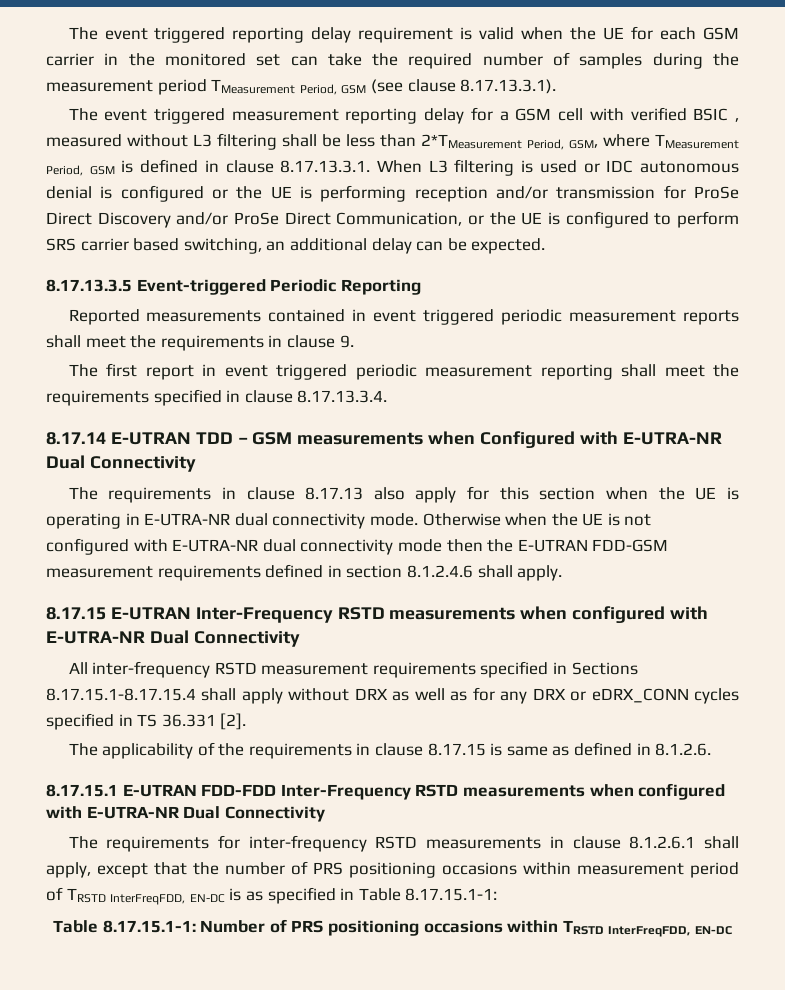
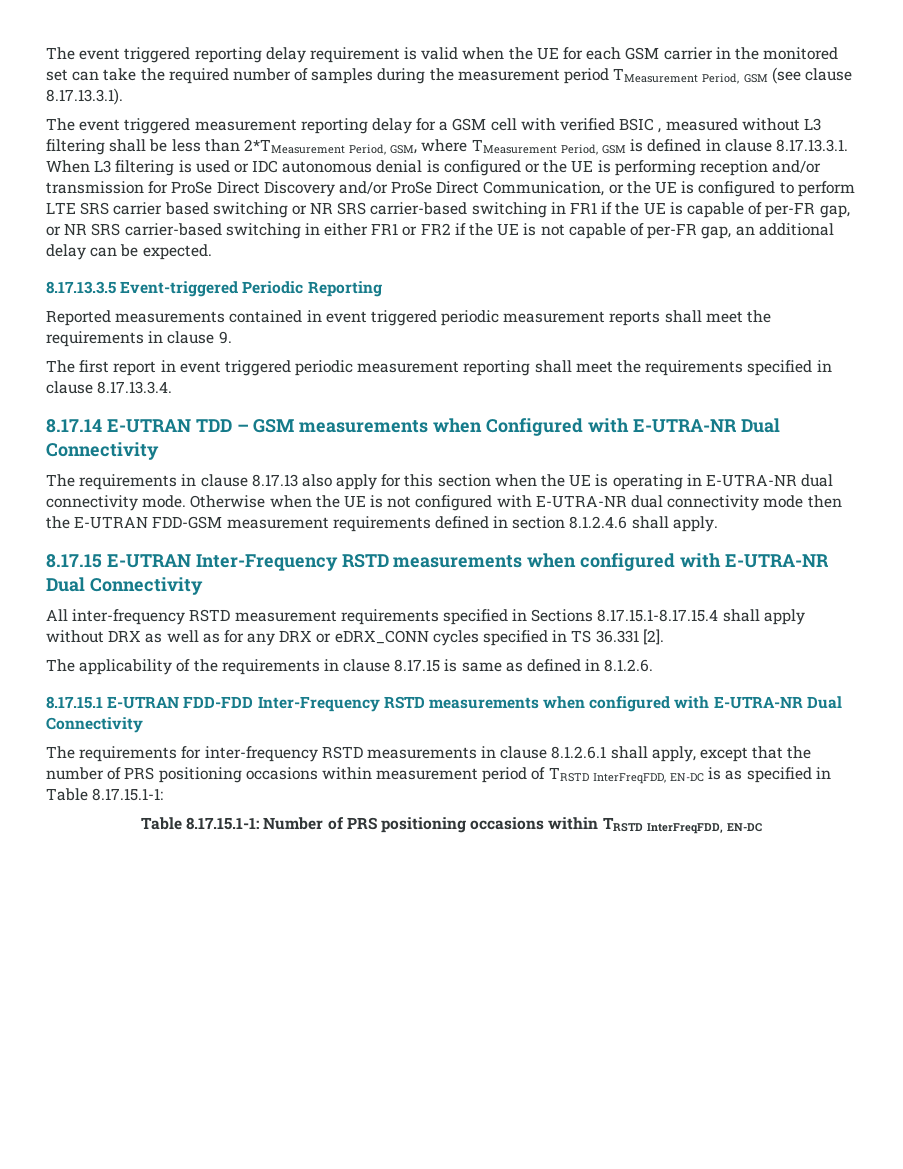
- The event triggered measurement reporting delay for a GSM cell with verified BSIC , measured without L3 filtering shall be less than 2*TMeasurement Period, GSM, where TMeasurement Period, GSM is defined in clause 8.17.13.3.1. When L3 filtering is used or IDC autonomous denial is configured or the UE is performing reception and/or transmission for ProSe Direct Discovery and/or ProSe Direct Communication, or the UE is configured to perform SRS carrier based switching, an additional delay can be expected.
+ The event triggered measurement reporting delay for a GSM cell with verified BSIC , measured without L3 filtering shall be less than 2*TMeasurement Period, GSM, where TMeasurement Period, GSM is defined in clause 8.17.13.3.1. When L3 filtering is used or IDC autonomous denial is configured or the UE is performing reception and/or transmission for ProSe Direct Discovery and/or ProSe Direct Communication, or the UE is configured to perform LTE SRS carrier based switching or NR SRS carrier-based switching in FR1 if the UE is capable of per-FR gap, or NR SRS carrier-based switching in either FR1 or FR2 if the UE is not capable of per-FR gap, an additional delay can be expected.

